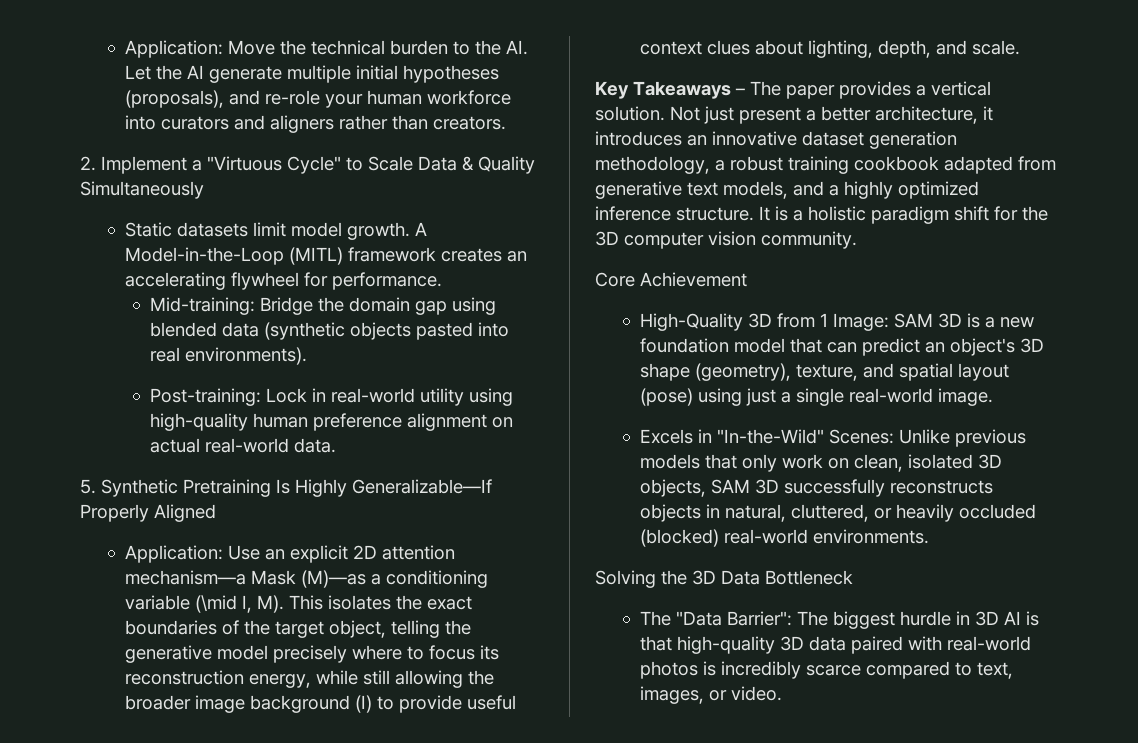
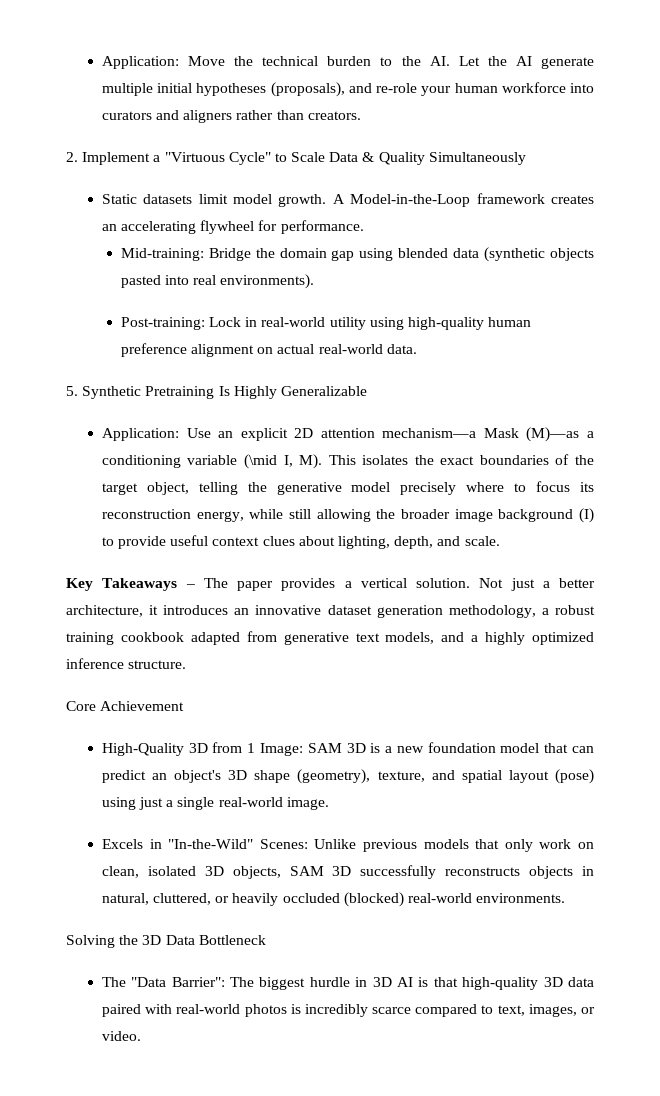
- A Model-in-the-Loop (MITL) framework creates an accelerating flywheel for performance.
+ A Model-in-the-Loop framework creates an accelerating flywheel for performance.
- 5. Synthetic Pretraining Is Highly Generalizable—If Properly Aligned
+ 5. Synthetic Pretraining Is Highly Generalizable
- Not just present a better architecture, it introduces an innovative dataset generation methodology, a robust training cookbook adapted from generative text models, and a highly optimized inference structure. It is a holistic paradigm shift for the 3D computer vision community.
+ Not just a better architecture, it introduces an innovative dataset generation methodology, a robust training cookbook adapted from generative text models, and a highly optimized inference structure.

